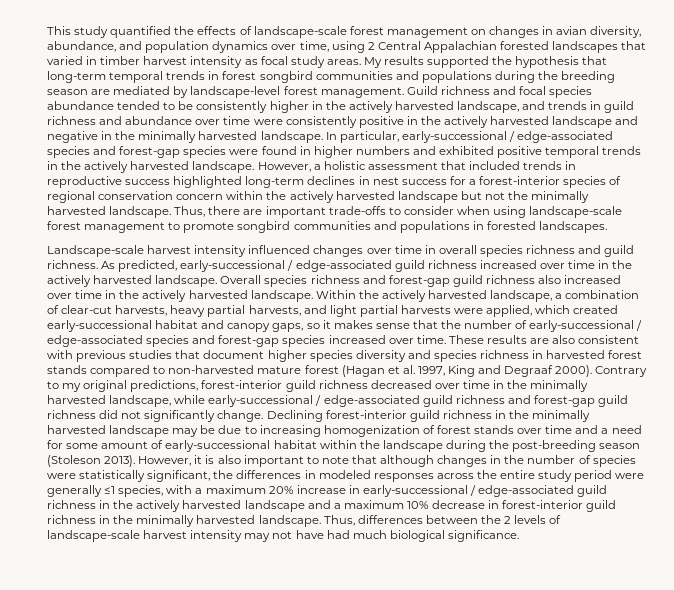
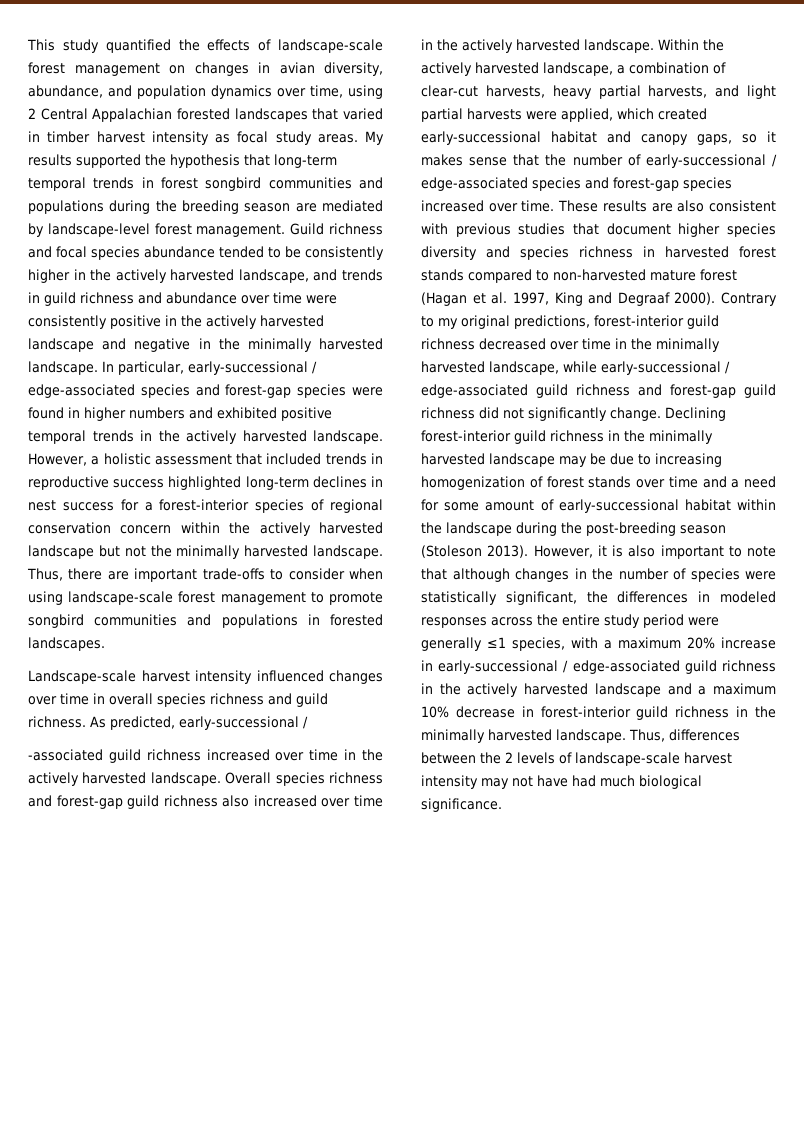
- As predicted, early-successional / edge-associated guild richness increased over time in the actively harvested landscape.
+ As predicted, early-successional /
+ -associated guild richness increased over time in the actively harvested landscape.

